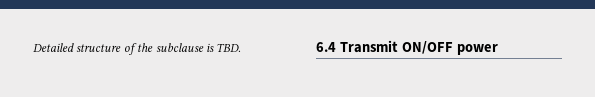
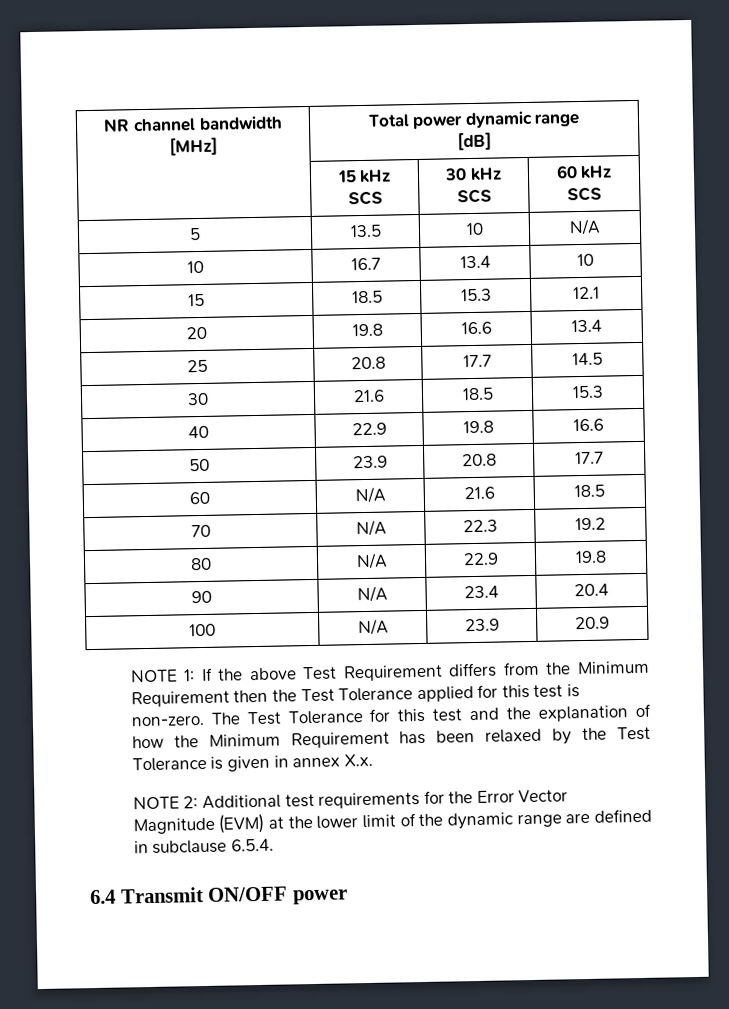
- Detailed structure of the subclause is TBD.
+ NR channel bandwidth [MHz] | Total power dynamic range
+ [dB]
+ | 15 kHz SCS | 30 kHz SCS | 60 kHz SCS
+ 5 | 13.5 | 10 | N/A
+ 10 | 16.7 | 13.4 | 10
+ 15 | 18.5 | 15.3 | 12.1
+ 20 | 19.8 | 16.6 | 13.4
+ 25 | 20.8 | 17.7 | 14.5
+ 30 | 21.6 | 18.5 | 15.3
+ 40 | 22.9 | 19.8 | 16.6
+ 50 | 23.9 | 20.8 | 17.7
+ 60 | N/A | 21.6 | 18.5
+ 70 | N/A | 22.3 | 19.2
+ 80 | N/A | 22.9 | 19.8
+ 90 | N/A | 23.4 | 20.4
+ 100 | N/A | 23.9 | 20.9
+ NOTE 1: If the above Test Requirement differs from the Minimum Requirement then the Test Tolerance applied for this test is non-zero. The Test Tolerance for this test and the explanation of how the Minimum Requirement has been relaxed by the Test Tolerance is given in annex X.x.
+ NOTE 2: Additional test requirements for the Error Vector Magnitude (EVM) at the lower limit of the dynamic range are defined in subclause 6.5.4.

